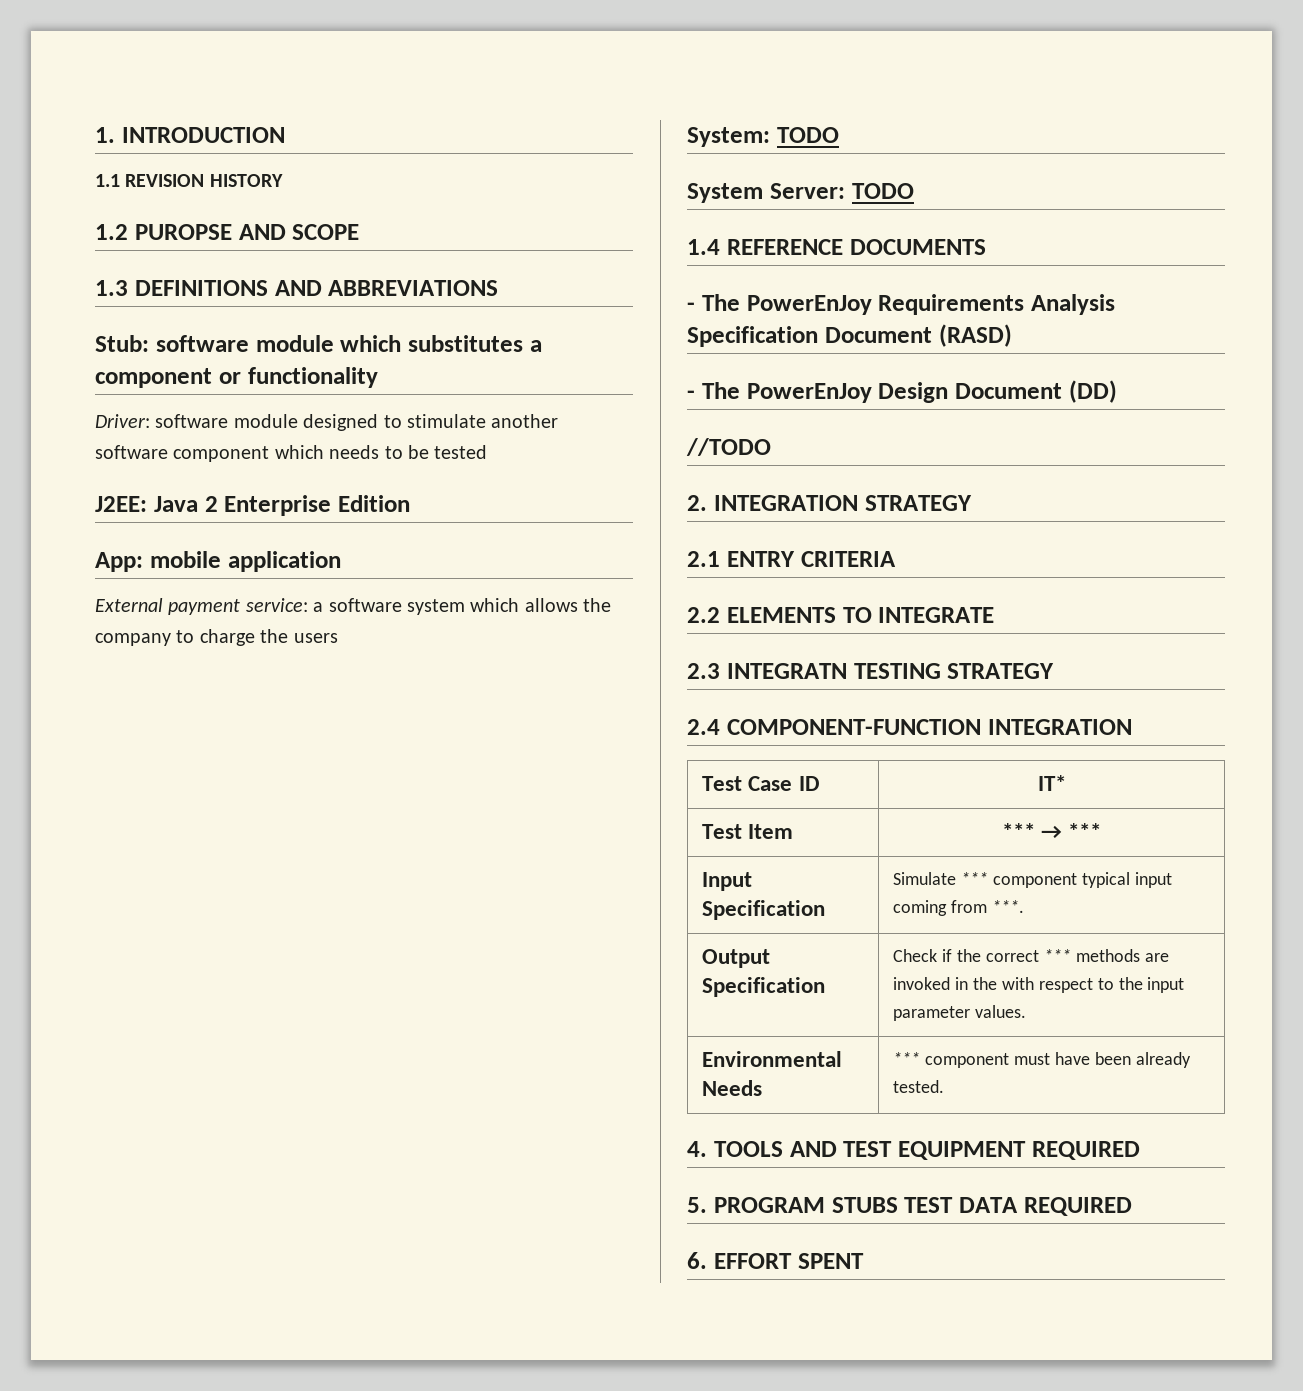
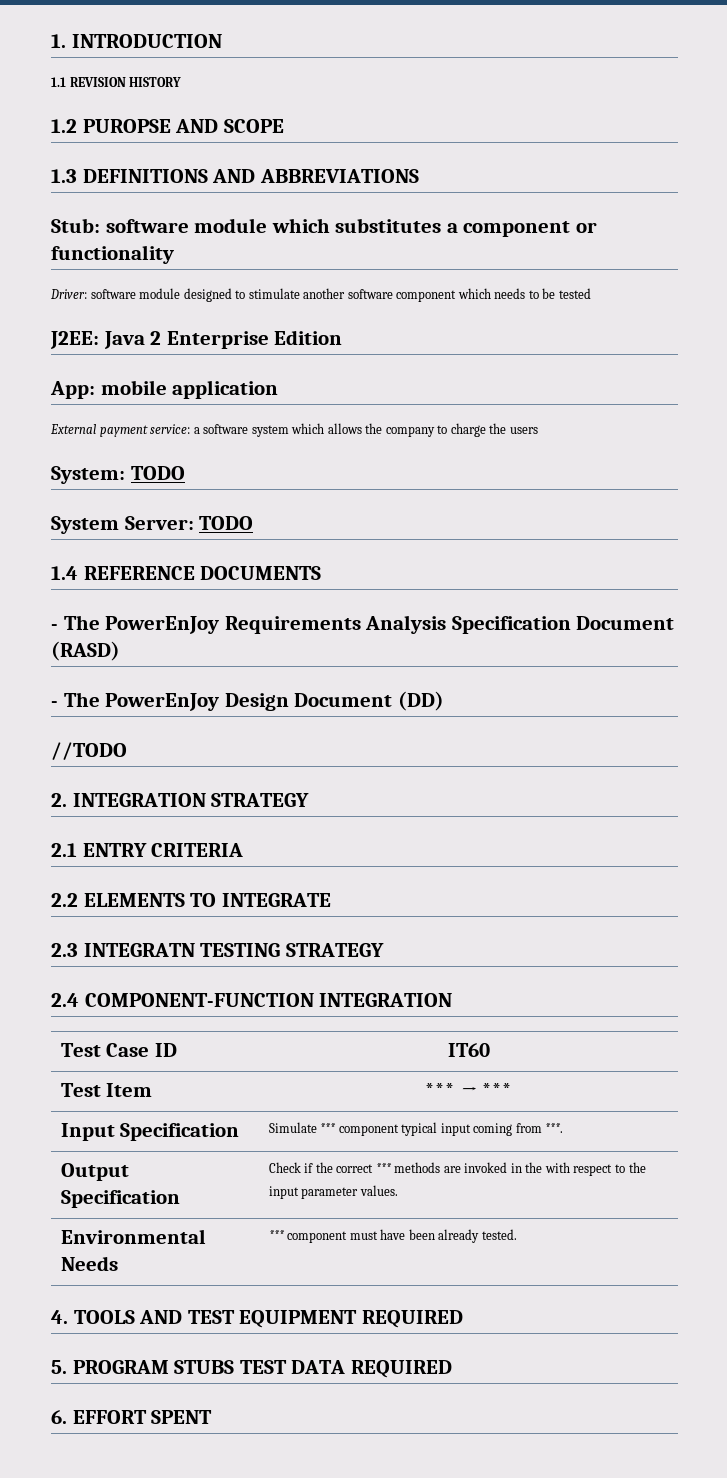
- Test Case ID | IT*
+ Test Case ID | IT60

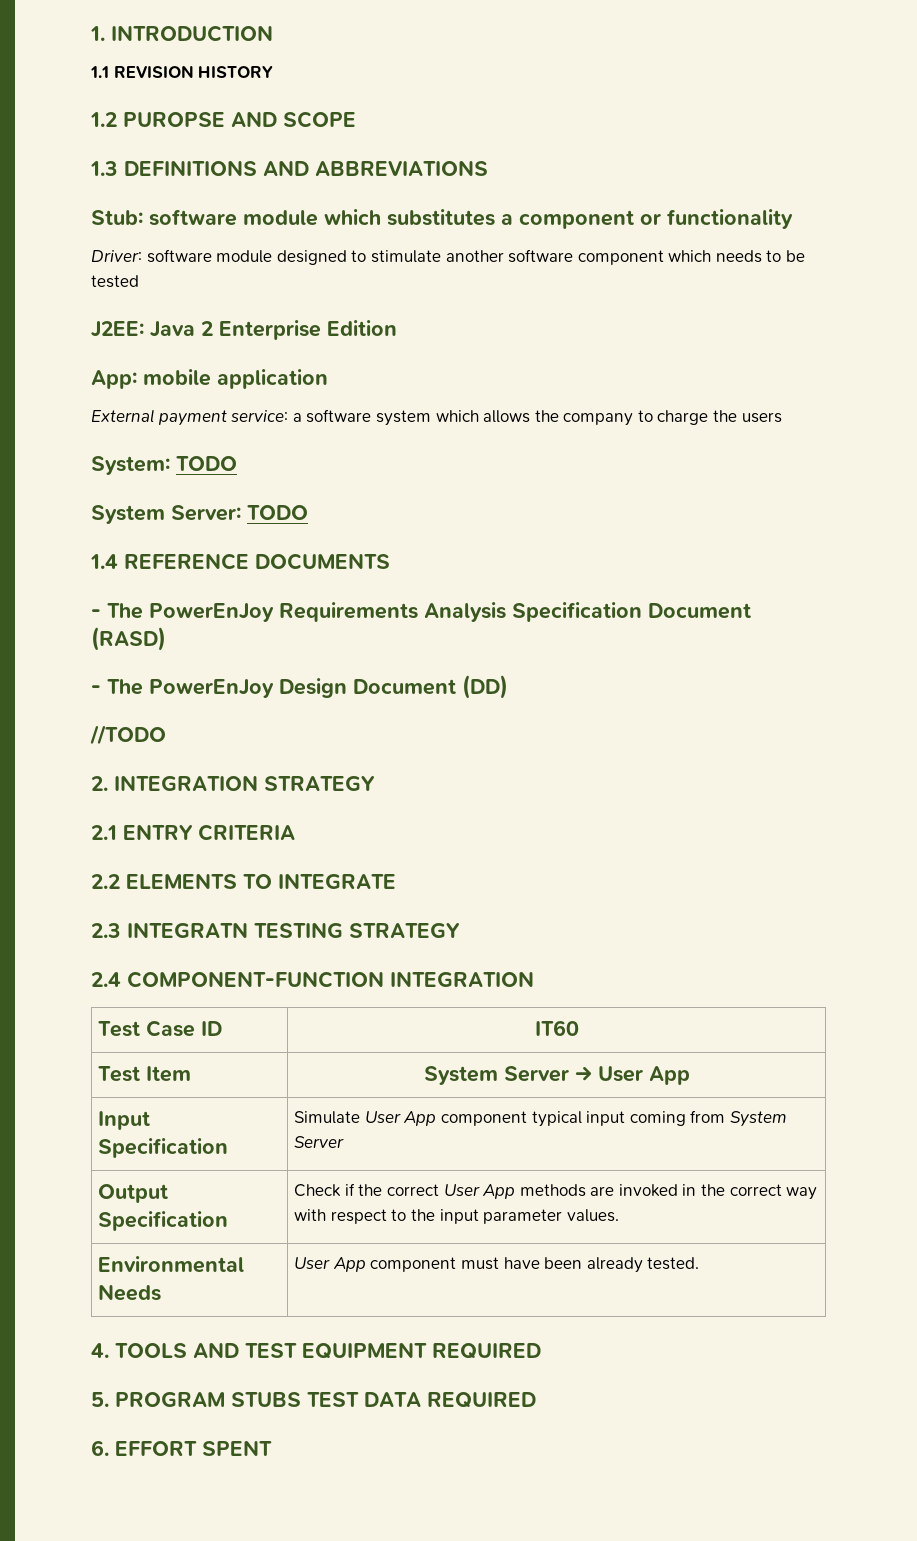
- Test Item | *** → ***
+ Test Item | System Server → User App
- Input Specification | Simulate *** component typical input coming from ***.
+ Input Specification | Simulate User App component typical input coming from System Server
- Output Specification | Check if the correct *** methods are invoked in the with respect to the input parameter values.
+ Output Specification | Check if the correct User App methods are invoked in the correct way with respect to the input parameter values.
- Environmental Needs | *** component must have been already tested.
+ Environmental Needs | User App component must have been already tested.

